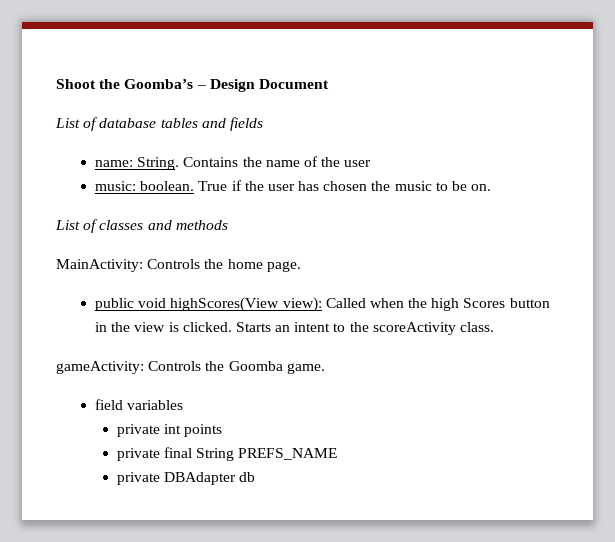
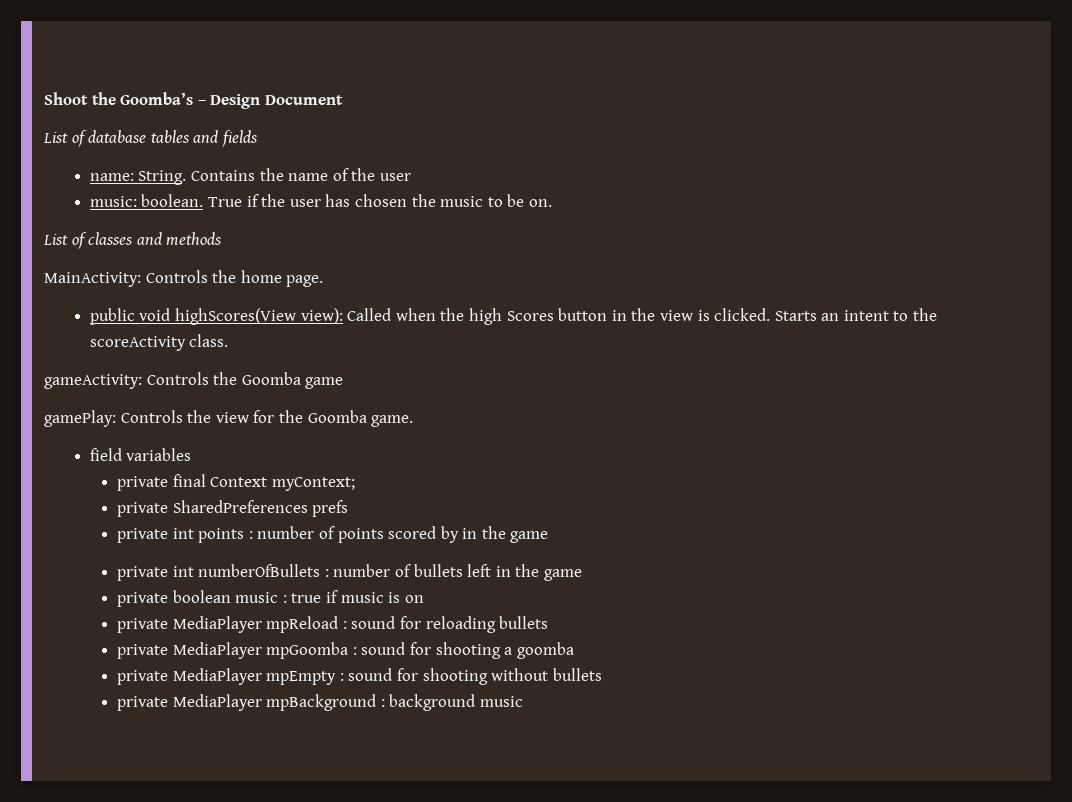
- gameActivity: Controls the Goomba game.
+ gameActivity: Controls the Goomba game
+ gamePlay: Controls the view for the Goomba game.
  field variables
- private int points
- private final String PREFS_NAME
- private DBAdapter db
+ private final Context myContext;
+ private SharedPreferences prefs
+ private int points : number of points scored by in the game
+ private int numberOfBullets : number of bullets left in the game
+ private boolean music : true if music is on
+ private MediaPlayer mpReload : sound for reloading bullets
+ private MediaPlayer mpGoomba : sound for shooting a goomba
+ private MediaPlayer mpEmpty : sound for shooting without bullets
+ private MediaPlayer mpBackground : background music

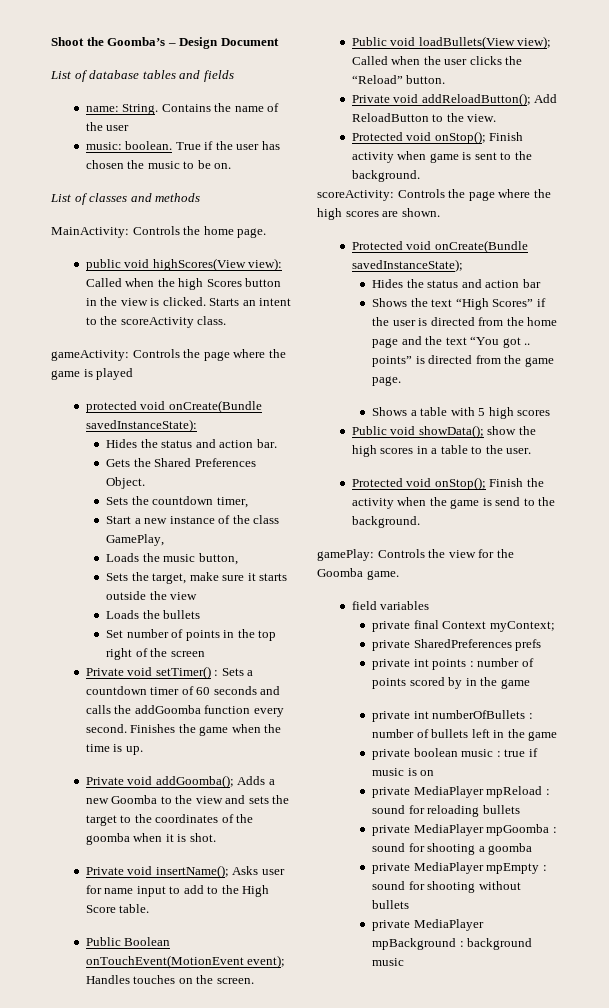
- gameActivity: Controls the Goomba game
+ gameActivity: Controls the page where the game is played
+ protected void onCreate(Bundle savedInstanceState):
+ Hides the status and action bar.
+ Gets the Shared Preferences Object.
+ Sets the countdown timer,
+ Start a new instance of the class GamePlay,
+ Loads the music button,
+ Sets the target, make sure it starts outside the view
+ Loads the bullets
+ Set number of points in the top right of the screen
+ Private void setTimer() : Sets a countdown timer of 60 seconds and calls the addGoomba function every second. Finishes the game when the time is up.
+ Private void addGoomba(); Adds a new Goomba to the view and sets the target to the coordinates of the goomba when it is shot.
+ Private void insertName(); Asks user for name input to add to the High Score table.
+ Public Boolean onTouchEvent(MotionEvent event); Handles touches on the screen.
+ Public void loadBullets(View view); Called when the user clicks the “Reload” button.
+ Private void addReloadButton(); Add ReloadButton to the view.
+ Protected void onStop(); Finish activity when game is sent to the background.
+ scoreActivity: Controls the page where the high scores are shown.
+ Protected void onCreate(Bundle savedInstanceState);
+ Hides the status and action bar
+ Shows the text “High Scores” if the user is directed from the home page and the text “You got .. points” is directed from the game page.
+ Shows a table with 5 high scores
+ Public void showData(); show the high scores in a table to the user.
+ Protected void onStop(); Finish the activity when the game is send to the background.

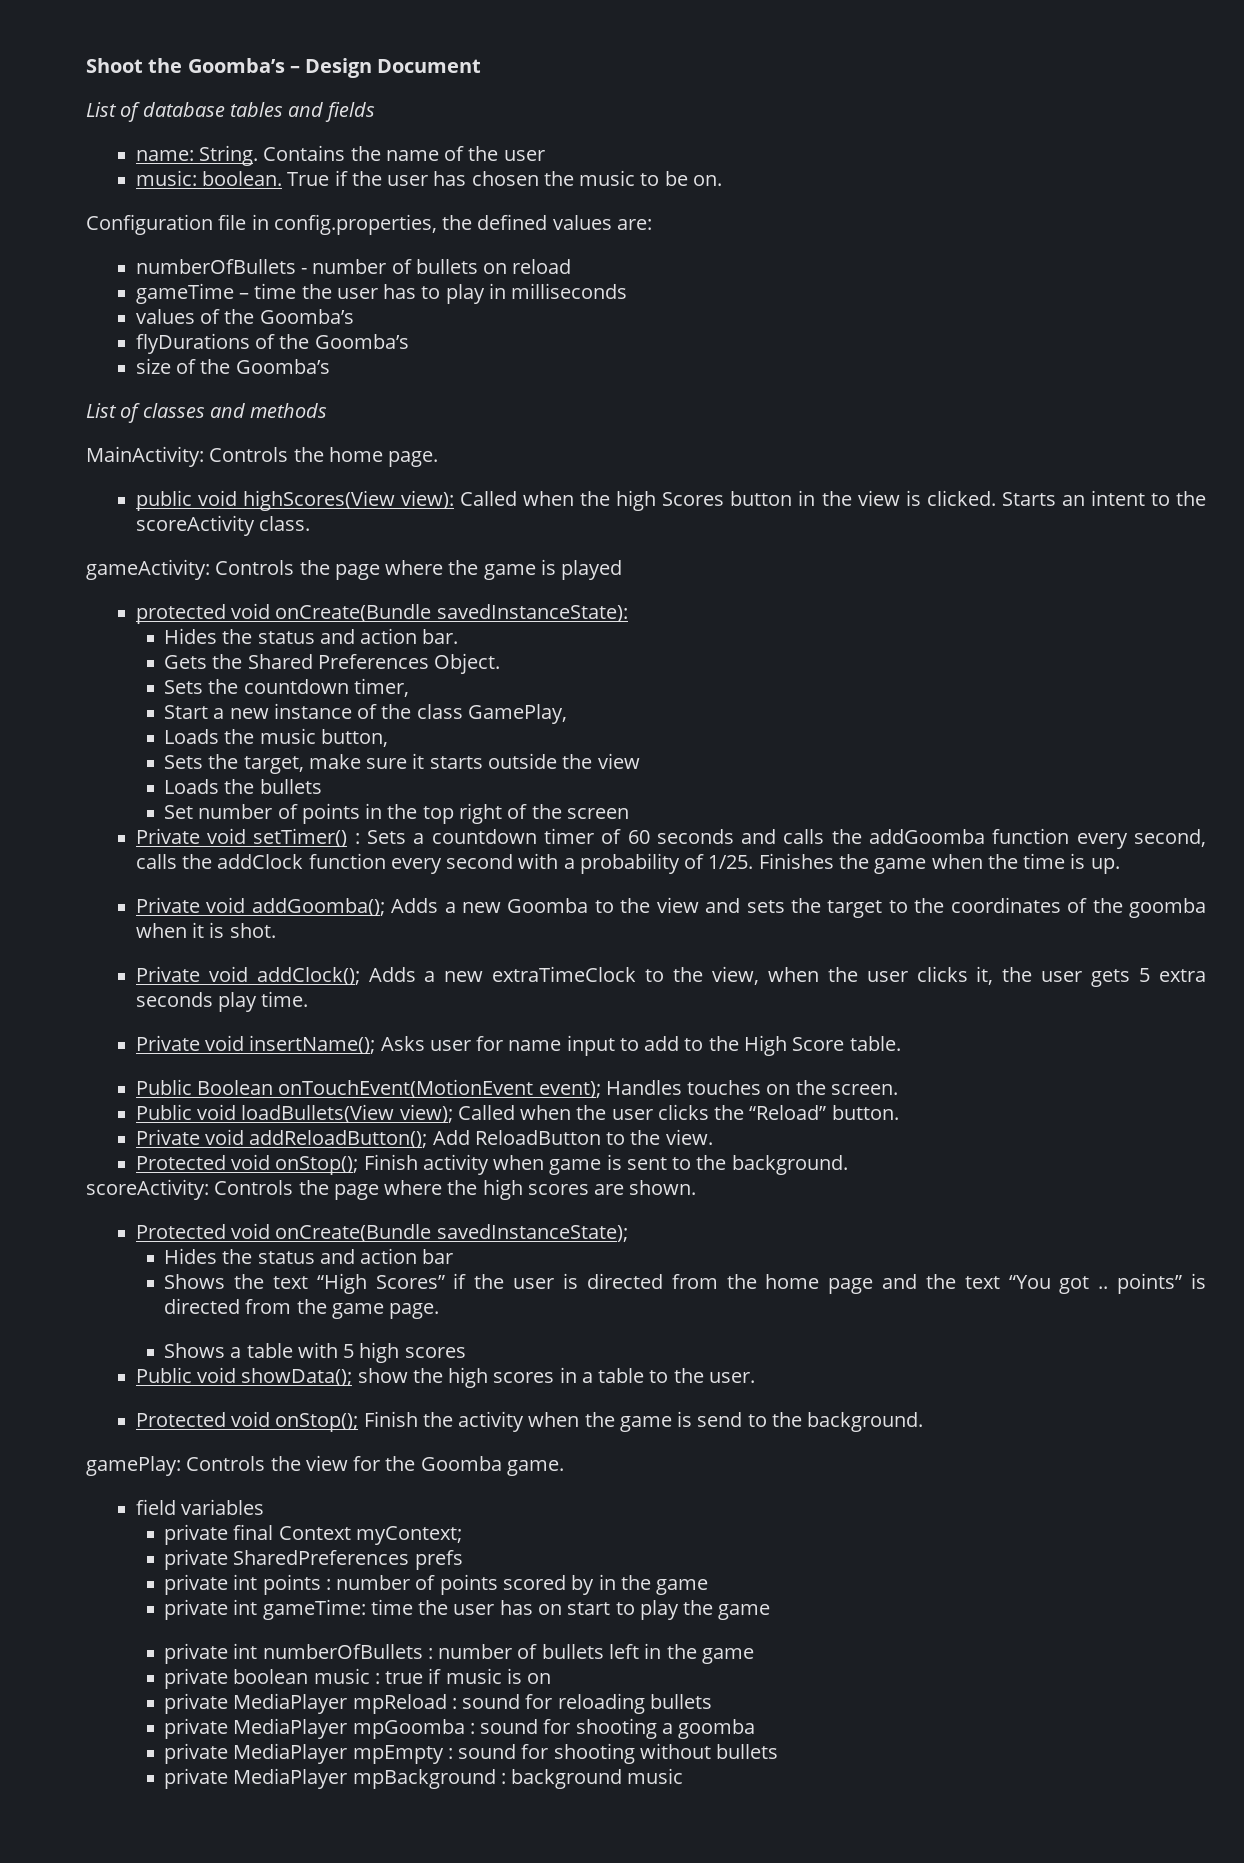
+ Configuration file in config.properties, the defined values are:
+ numberOfBullets - number of bullets on reload
+ gameTime – time the user has to play in milliseconds
+ values of the Goomba’s
+ flyDurations of the Goomba’s
+ size of the Goomba’s
- Private void setTimer() : Sets a countdown timer of 60 seconds and calls the addGoomba function every second.
+ Private void setTimer() : Sets a countdown timer of 60 seconds and calls the addGoomba function every second, calls the addClock function every second with a probability of 1/25.
+ Private void addClock(); Adds a new extraTimeClock to the view, when the user clicks it, the user gets 5 extra seconds play time.
+ private int gameTime: time the user has on start to play the game

